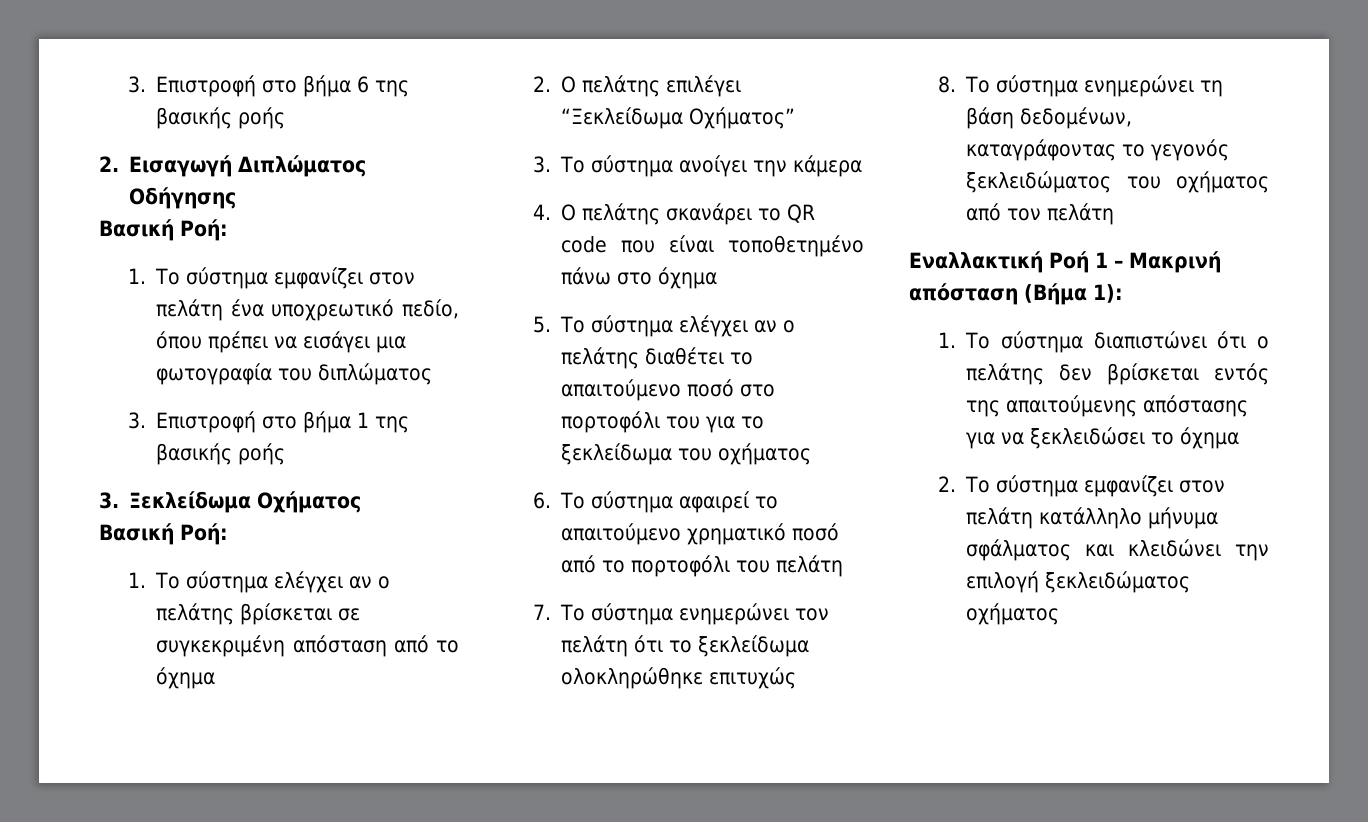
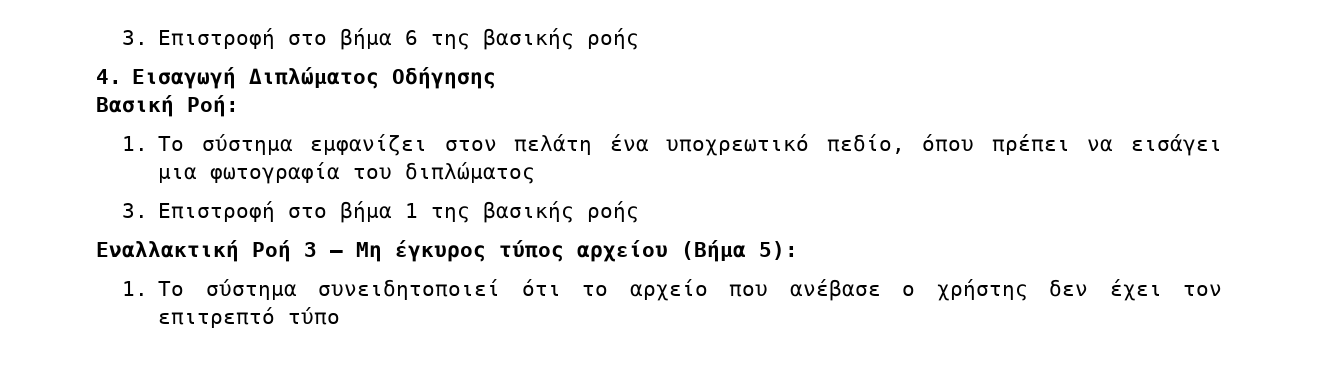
- 2. Εισαγωγή Διπλώματος Οδήγησης
+ 4. Εισαγωγή Διπλώματος Οδήγησης
- 3. Ξεκλείδωμα Οχήματος
- Βασική Ροή:
- 1. Το σύστημα ελέγχει αν ο πελάτης βρίσκεται σε συγκεκριμένη απόσταση από το όχημα
- 2. Ο πελάτης επιλέγει “Ξεκλείδωμα Οχήματος”
- 3. Το σύστημα ανοίγει την κάμερα
- 4. Ο πελάτης σκανάρει το QR code που είναι τοποθετημένο πάνω στο όχημα
- 5. Το σύστημα ελέγχει αν ο πελάτης διαθέτει το απαιτούμενο ποσό στο πορτοφόλι του για το ξεκλείδωμα του οχήματος
- 6. Το σύστημα αφαιρεί το απαιτούμενο χρηματικό ποσό από το πορτοφόλι του πελάτη
- 7. Το σύστημα ενημερώνει τον πελάτη ότι το ξεκλείδωμα ολοκληρώθηκε επιτυχώς
- 8. Το σύστημα ενημερώνει τη βάση δεδομένων, καταγράφοντας το γεγονός ξεκλειδώματος του οχήματος από τον πελάτη
- Εναλλακτική Ροή 1 – Μακρινή απόσταση (Βήμα 1):
- 1. Το σύστημα διαπιστώνει ότι ο πελάτης δεν βρίσκεται εντός της απαιτούμενης απόστασης για να ξεκλειδώσει το όχημα
- 2. Το σύστημα εμφανίζει στον πελάτη κατάλληλο μήνυμα σφάλματος και κλειδώνει την επιλογή ξεκλειδώματος οχήματος
+ Εναλλακτική Ροή 3 – Μη έγκυρος τύπος αρχείου (Βήμα 5):
+ 1. Το σύστημα συνειδητοποιεί ότι το αρχείο που ανέβασε ο χρήστης δεν έχει τον επιτρεπτό τύπο

